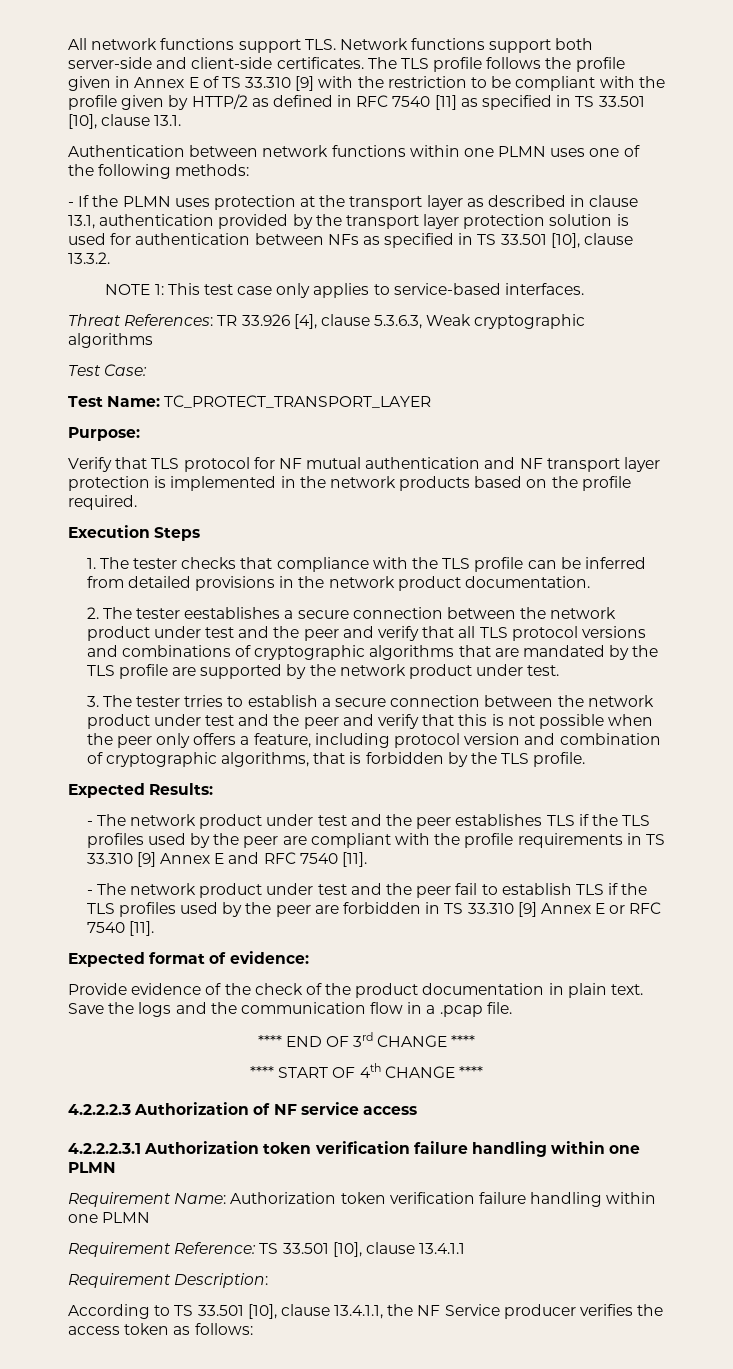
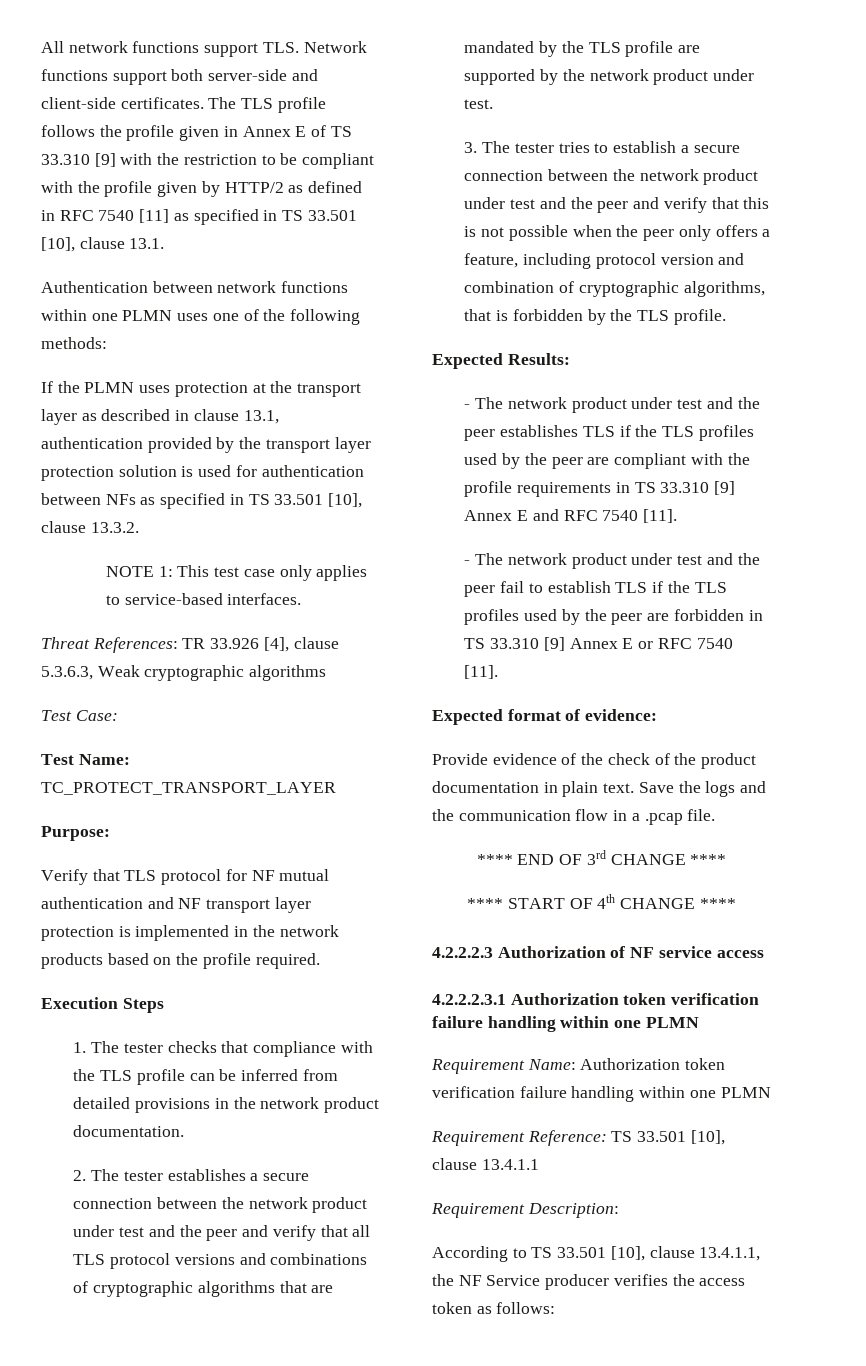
- - If the PLMN uses protection at the transport layer as described in clause 13.1, authentication provided by the transport layer protection solution is used for authentication between NFs as specified in TS 33.501 [10], clause 13.3.2.
+ If the PLMN uses protection at the transport layer as described in clause 13.1, authentication provided by the transport layer protection solution is used for authentication between NFs as specified in TS 33.501 [10], clause 13.3.2.
- 2. The tester eestablishes a secure connection between the network product under test and the peer and verify that all TLS protocol versions and combinations of cryptographic algorithms that are mandated by the TLS profile are supported by the network product under test.
+ 2. The tester establishes a secure connection between the network product under test and the peer and verify that all TLS protocol versions and combinations of cryptographic algorithms that are mandated by the TLS profile are supported by the network product under test.
- 3. The tester trries to establish a secure connection between the network product under test and the peer and verify that this is not possible when the peer only offers a feature, including protocol version and combination of cryptographic algorithms, that is forbidden by the TLS profile.
+ 3. The tester tries to establish a secure connection between the network product under test and the peer and verify that this is not possible when the peer only offers a feature, including protocol version and combination of cryptographic algorithms, that is forbidden by the TLS profile.

